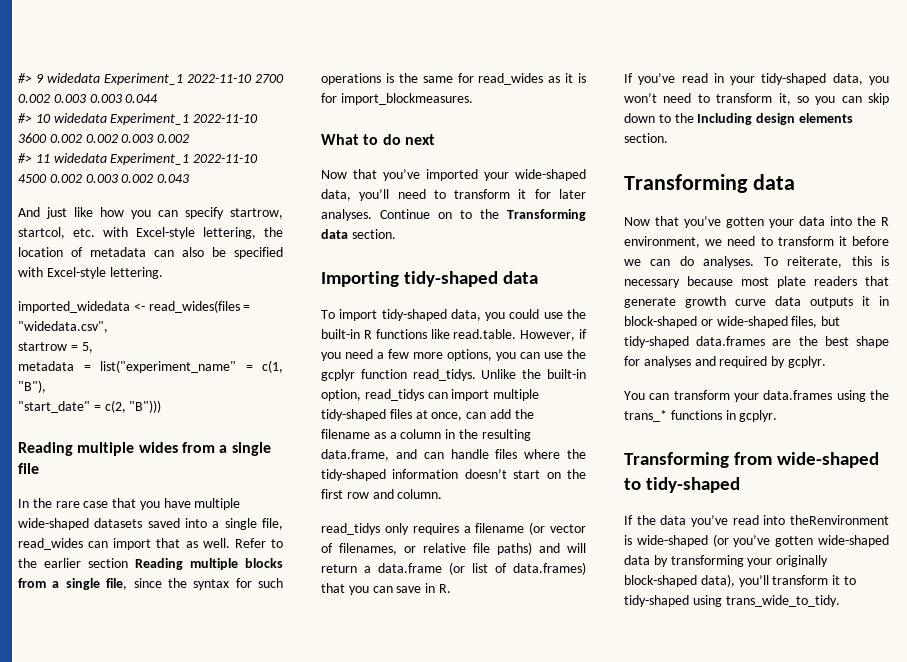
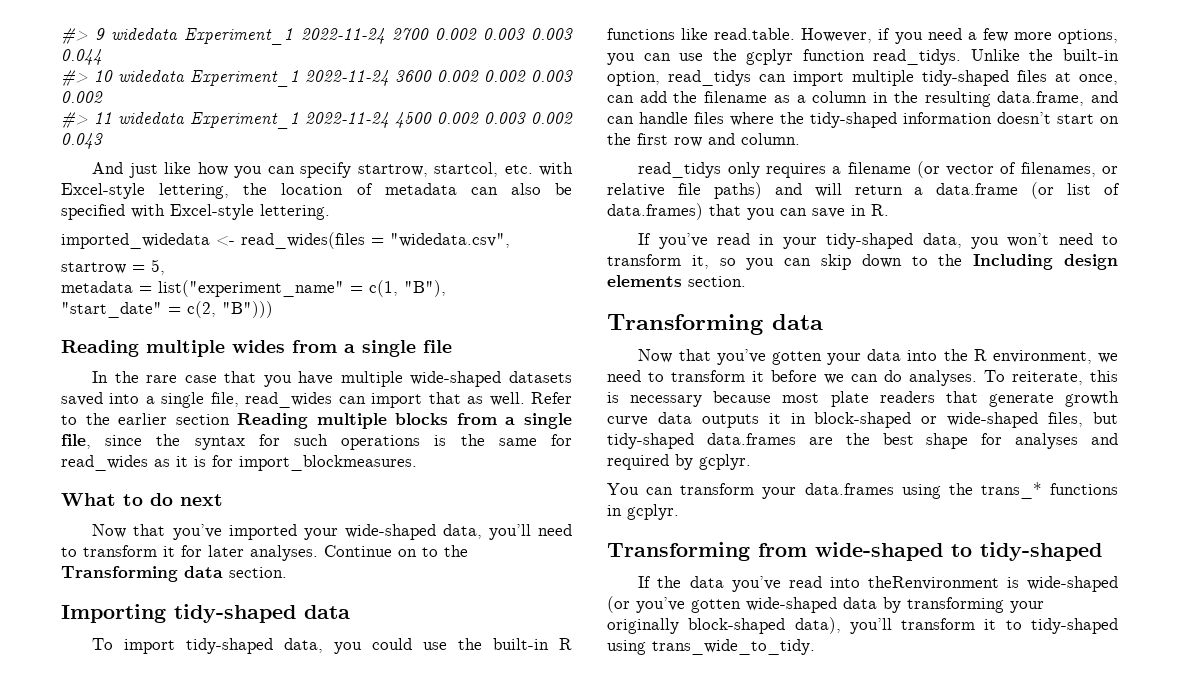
- #> 9 widedata Experiment_1 2022-11-10 2700 0.002 0.003 0.003 0.044
+ #> 9 widedata Experiment_1 2022-11-24 2700 0.002 0.003 0.003 0.044
- #> 10 widedata Experiment_1 2022-11-10 3600 0.002 0.002 0.003 0.002
+ #> 10 widedata Experiment_1 2022-11-24 3600 0.002 0.002 0.003 0.002
- #> 11 widedata Experiment_1 2022-11-10 4500 0.002 0.003 0.002 0.043
+ #> 11 widedata Experiment_1 2022-11-24 4500 0.002 0.003 0.002 0.043

